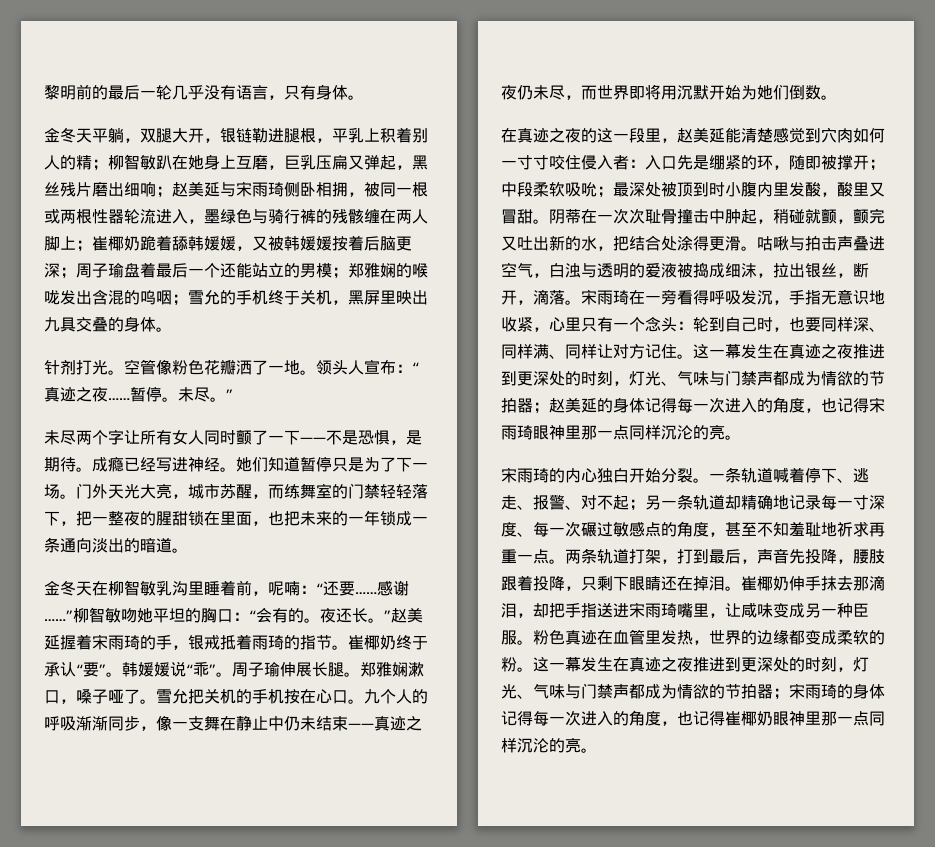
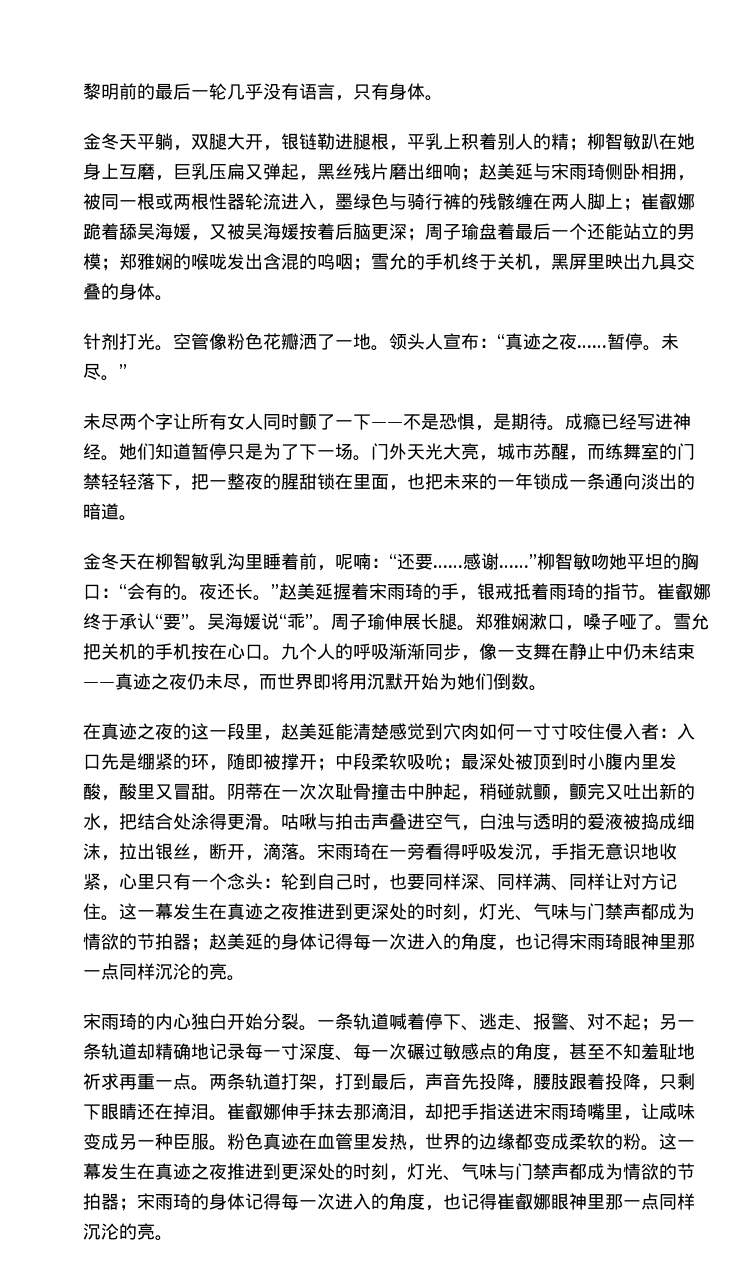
- 崔椰奶跪着舔韩媛媛，又被韩媛媛按着后脑更深；
+ 崔叡娜跪着舔吴海媛，又被吴海媛按着后脑更深；
- 崔椰奶终于承认“要”。
+ 崔叡娜终于承认“要”。
- 韩媛媛说“乖”。
+ 吴海媛说“乖”。
- 崔椰奶伸手抹去那滴泪，却把手指送进宋雨琦嘴里，让咸味变成另一种臣服。
+ 崔叡娜伸手抹去那滴泪，却把手指送进宋雨琦嘴里，让咸味变成另一种臣服。
- 这一幕发生在真迹之夜推进到更深处的时刻，灯光、气味与门禁声都成为情欲的节拍器；宋雨琦的身体记得每一次进入的角度，也记得崔椰奶眼神里那一点同样沉沦的亮。
+ 这一幕发生在真迹之夜推进到更深处的时刻，灯光、气味与门禁声都成为情欲的节拍器；宋雨琦的身体记得每一次进入的角度，也记得崔叡娜眼神里那一点同样沉沦的亮。

